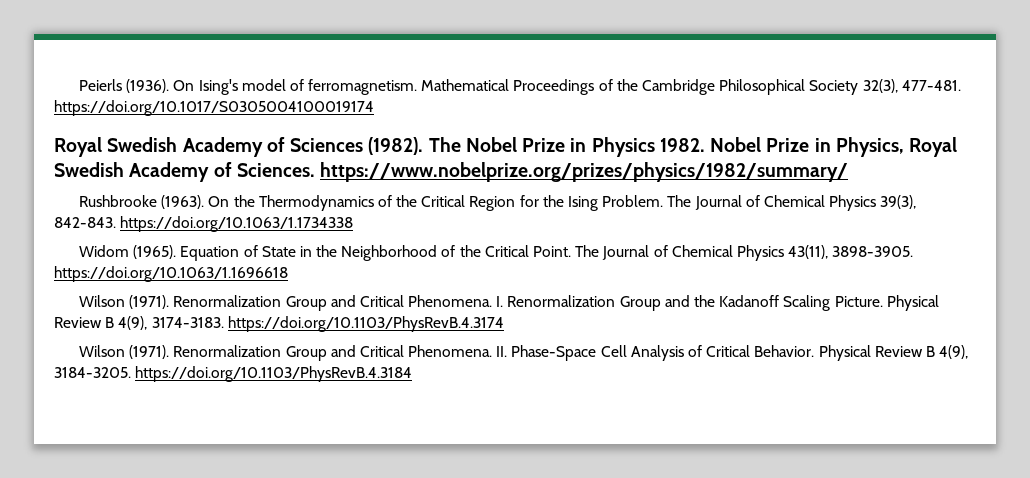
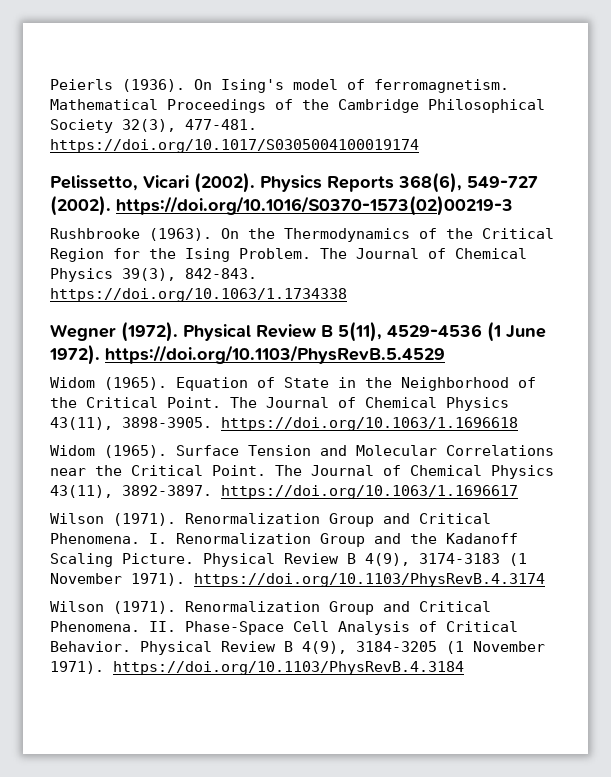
- Royal Swedish Academy of Sciences (1982). The Nobel Prize in Physics 1982. Nobel Prize in Physics, Royal Swedish Academy of Sciences. https://www.nobelprize.org/prizes/physics/1982/summary/
+ Pelissetto, Vicari (2002). Physics Reports 368(6), 549-727 (2002). https://doi.org/10.1016/S0370-1573(02)00219-3
+ Wegner (1972). Physical Review B 5(11), 4529-4536 (1 June 1972). https://doi.org/10.1103/PhysRevB.5.4529
+ Widom (1965). Surface Tension and Molecular Correlations near the Critical Point. The Journal of Chemical Physics 43(11), 3892-3897. https://doi.org/10.1063/1.1696617
- Physical Review B 4(9), 3174-3183. https://doi.org/10.1103/PhysRevB.4.3174
+ Physical Review B 4(9), 3174-3183 (1 November 1971). https://doi.org/10.1103/PhysRevB.4.3174
- Physical Review B 4(9), 3184-3205. https://doi.org/10.1103/PhysRevB.4.3184
+ Physical Review B 4(9), 3184-3205 (1 November 1971). https://doi.org/10.1103/PhysRevB.4.3184

